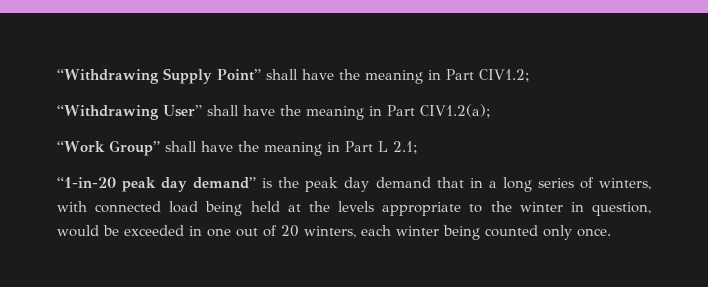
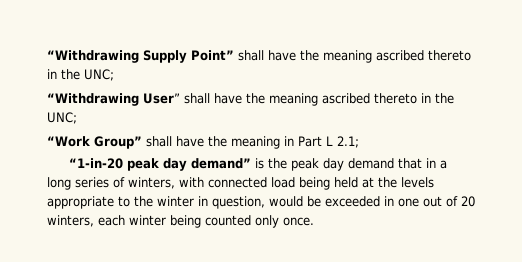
- “Withdrawing Supply Point” shall have the meaning in Part CIV1.2;
+ “Withdrawing Supply Point” shall have the meaning ascribed thereto in the UNC;
- “Withdrawing User” shall have the meaning in Part CIV1.2(a);
+ “Withdrawing User” shall have the meaning ascribed thereto in the UNC;

